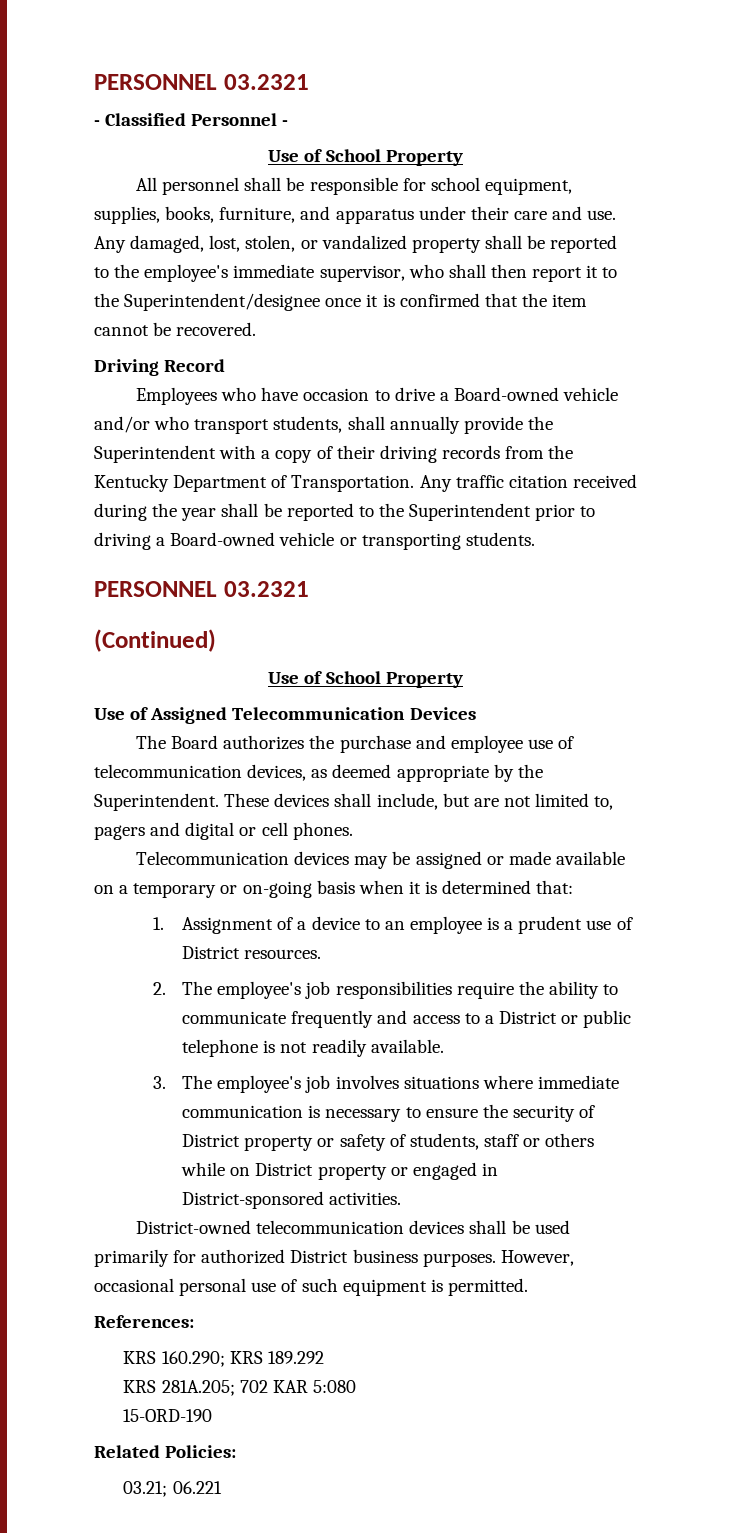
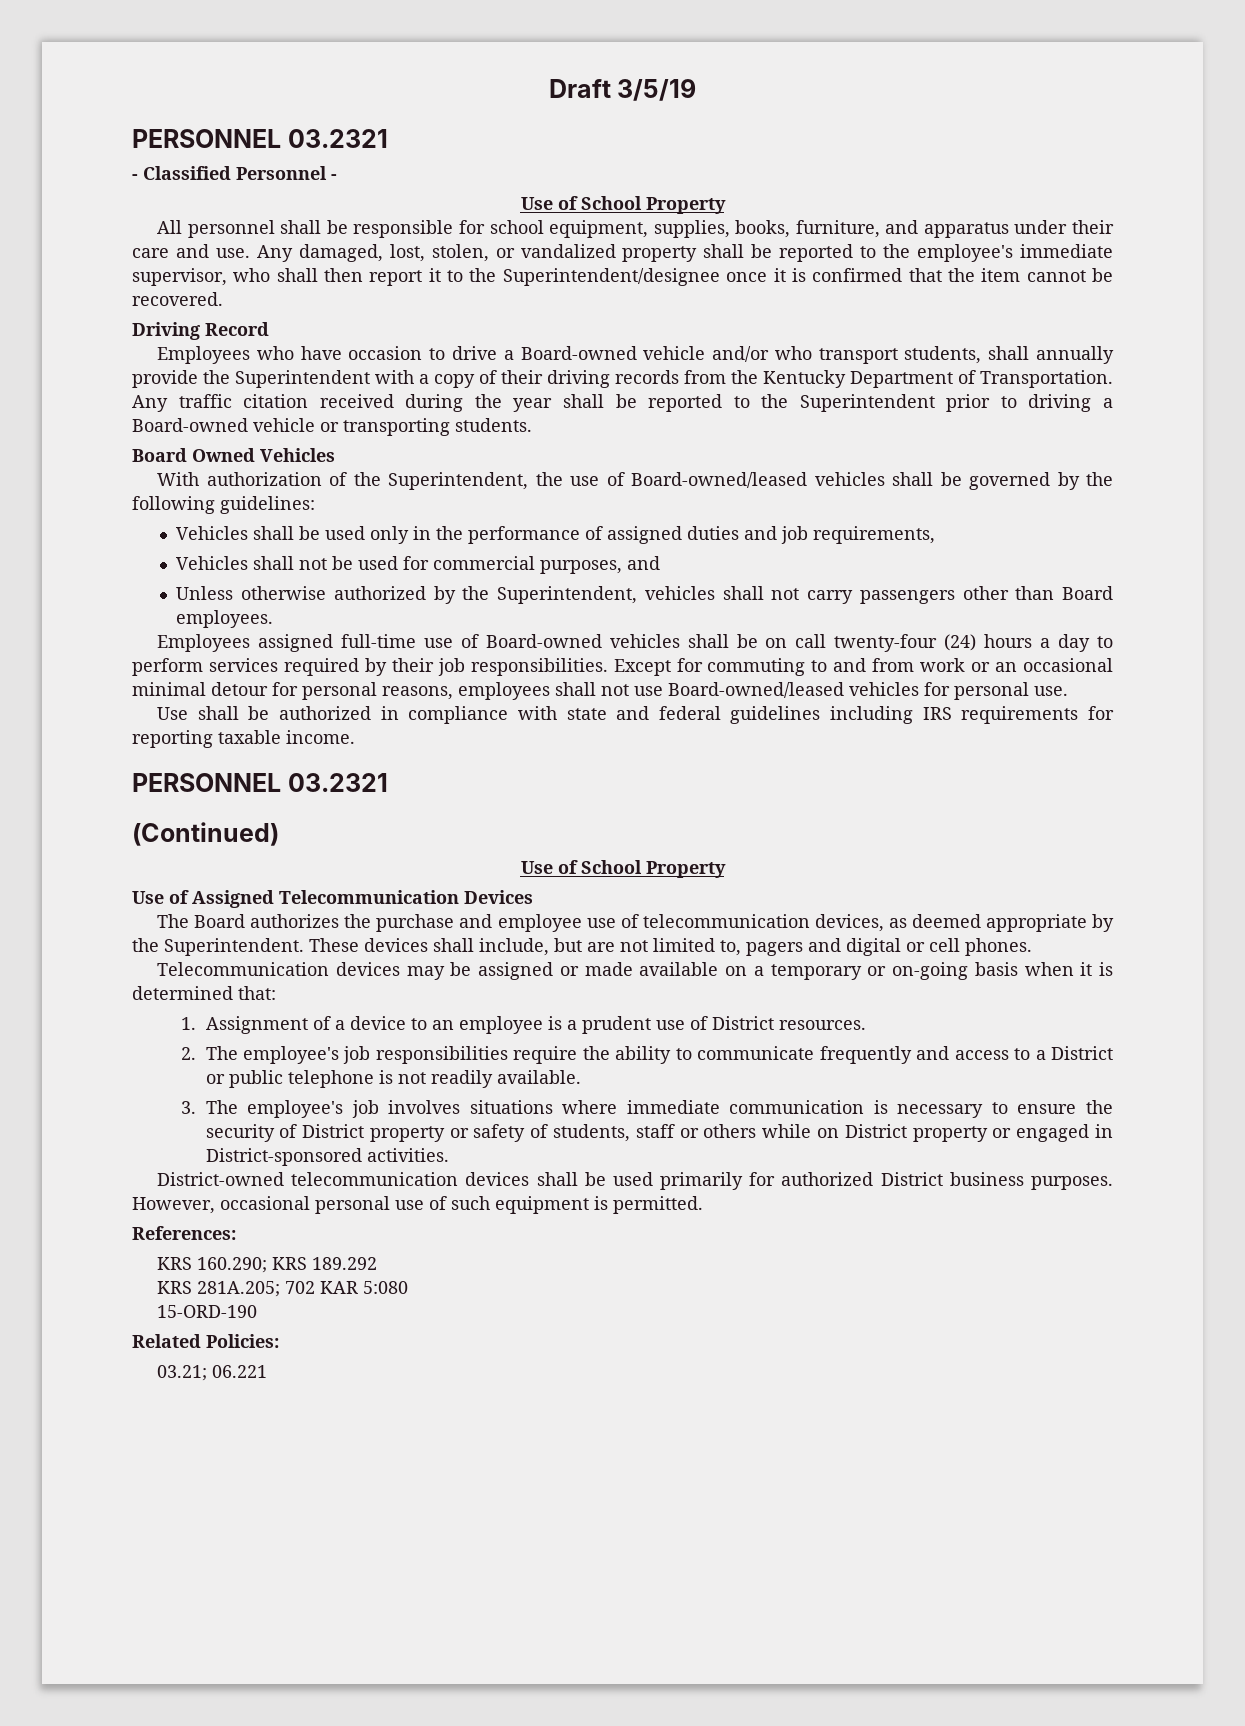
+ Draft 3/5/19
+ Board Owned Vehicles
+ With authorization of the Superintendent, the use of Board-owned/leased vehicles shall be governed by the following guidelines:
+ Vehicles shall be used only in the performance of assigned duties and job requirements,
+ Vehicles shall not be used for commercial purposes, and
+ Unless otherwise authorized by the Superintendent, vehicles shall not carry passengers other than Board employees.
+ Employees assigned full-time use of Board-owned vehicles shall be on call twenty-four (24) hours a day to perform services required by their job responsibilities. Except for commuting to and from work or an occasional minimal detour for personal reasons, employees shall not use Board-owned/leased vehicles for personal use.
+ Use shall be authorized in compliance with state and federal guidelines including IRS requirements for reporting taxable income.

